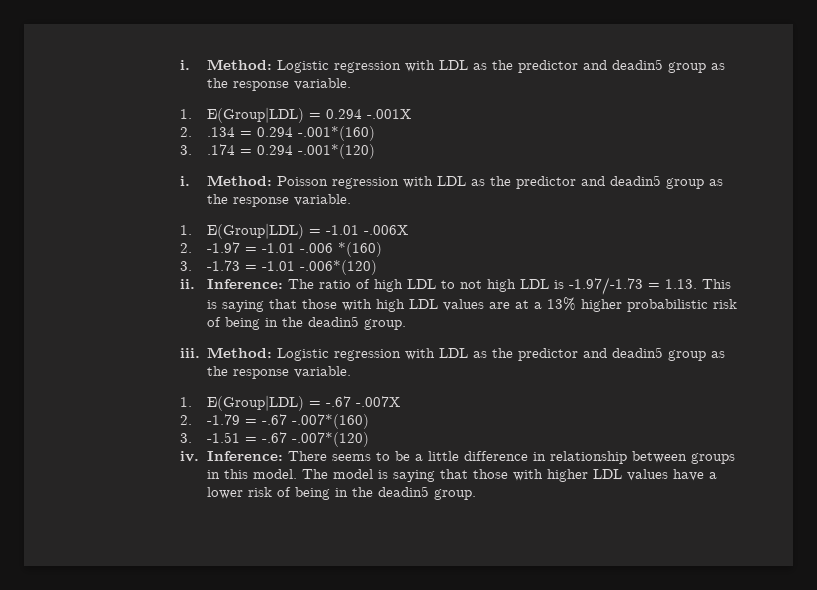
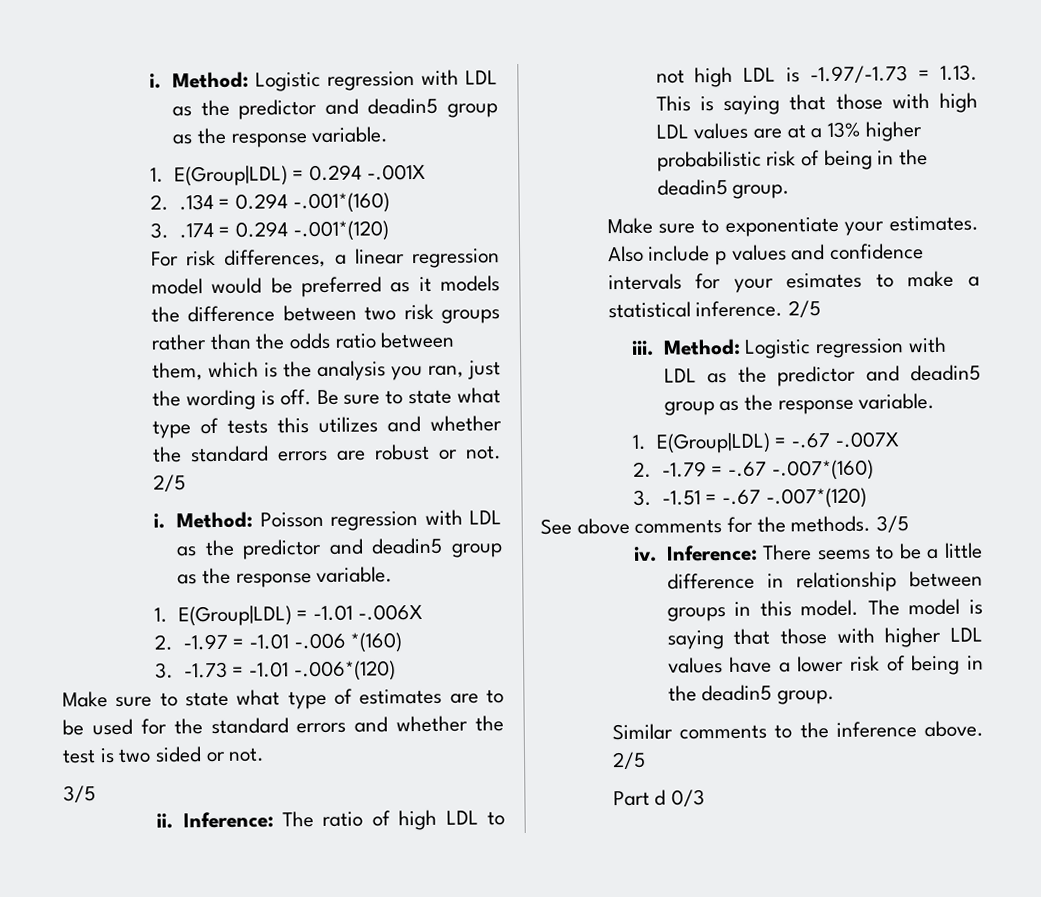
+ For risk differences, a linear regression model would be preferred as it models the difference between two risk groups rather than the odds ratio between them, which is the analysis you ran, just the wording is off. Be sure to state what type of tests this utilizes and whether the standard errors are robust or not. 2/5
+ Make sure to state what type of estimates are to be used for the standard errors and whether the test is two sided or not.
+ 3/5
+ Make sure to exponentiate your estimates. Also include p values and confidence intervals for your esimates to make a statistical inference. 2/5
+ See above comments for the methods. 3/5
+ Similar comments to the inference above. 2/5
+ Part d 0/3

